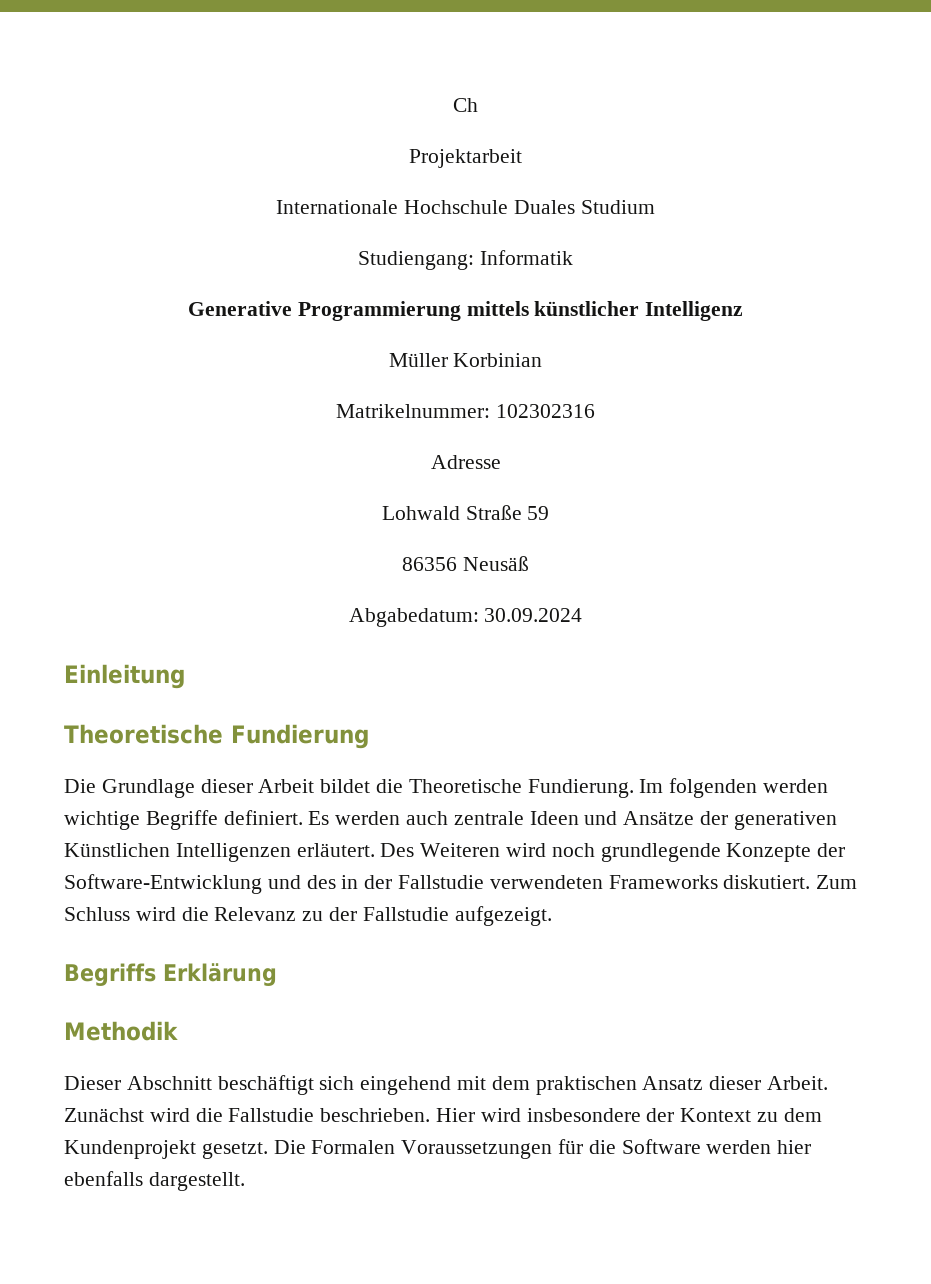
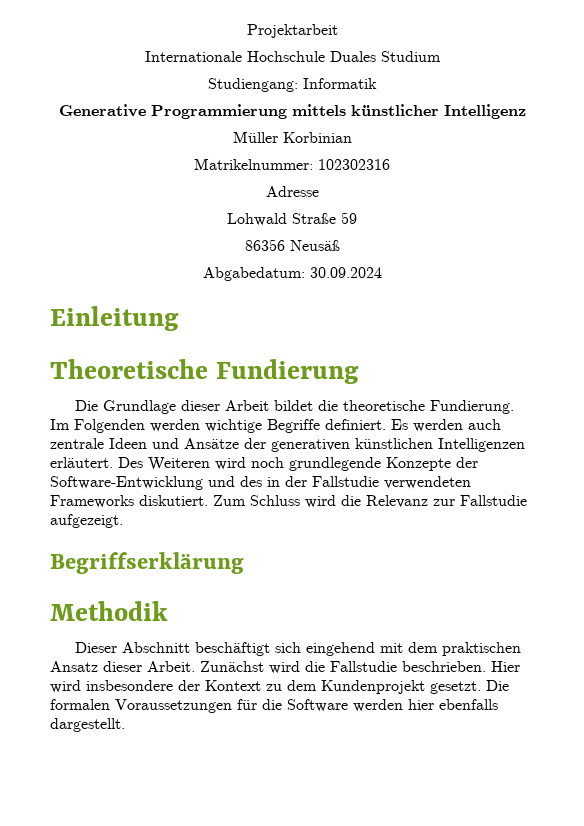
- Ch
- Die Grundlage dieser Arbeit bildet die Theoretische Fundierung.
+ Die Grundlage dieser Arbeit bildet die theoretische Fundierung.
- Im folgenden werden wichtige Begriffe definiert.
+ Im Folgenden werden wichtige Begriffe definiert.
- Es werden auch zentrale Ideen und Ansätze der generativen Künstlichen Intelligenzen erläutert.
+ Es werden auch zentrale Ideen und Ansätze der generativen künstlichen Intelligenzen erläutert.
- Zum Schluss wird die Relevanz zu der Fallstudie aufgezeigt.
+ Zum Schluss wird die Relevanz zur Fallstudie aufgezeigt.
- Begriffs Erklärung
+ Begriffserklärung
- Die Formalen Voraussetzungen für die Software werden hier ebenfalls dargestellt.
+ Die formalen Voraussetzungen für die Software werden hier ebenfalls dargestellt.

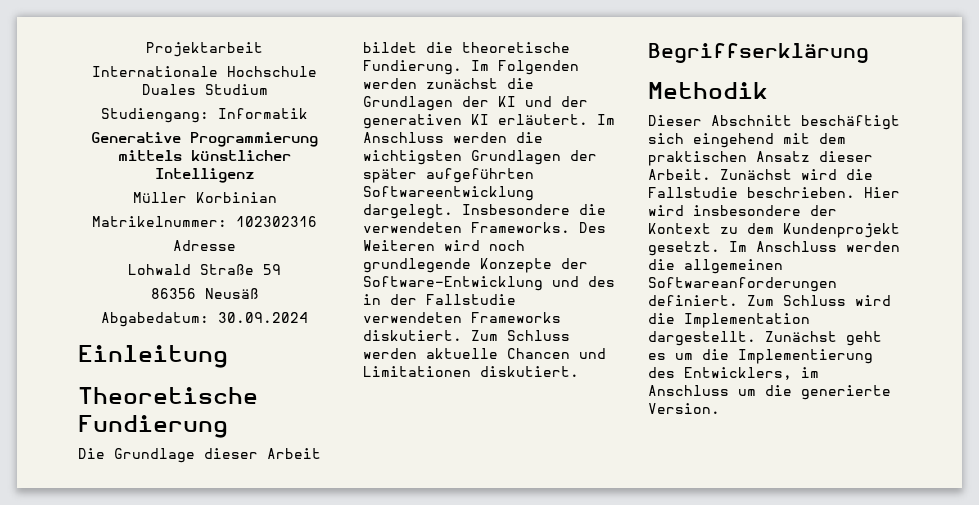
- Im Folgenden werden wichtige Begriffe definiert. Es werden auch zentrale Ideen und Ansätze der generativen künstlichen Intelligenzen erläutert.
+ Im Folgenden werden zunächst die Grundlagen der KI und der generativen KI erläutert. Im Anschluss werden die wichtigsten Grundlagen der später aufgeführten Softwareentwicklung dargelegt. Insbesondere die verwendeten Frameworks.
- Zum Schluss wird die Relevanz zur Fallstudie aufgezeigt.
+ Zum Schluss werden aktuelle Chancen und Limitationen diskutiert.
- Die formalen Voraussetzungen für die Software werden hier ebenfalls dargestellt.
+ Im Anschluss werden die allgemeinen Softwareanforderungen definiert. Zum Schluss wird die Implementation dargestellt. Zunächst geht es um die Implementierung des Entwicklers, im Anschluss um die generierte Version.

